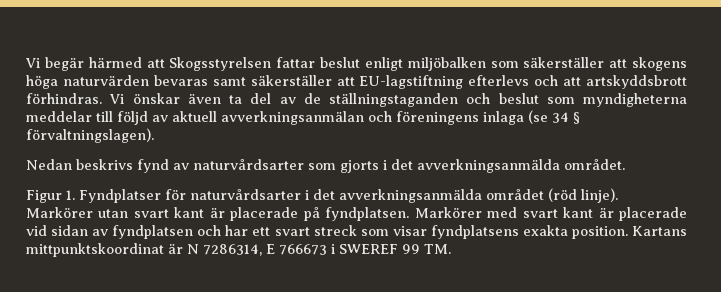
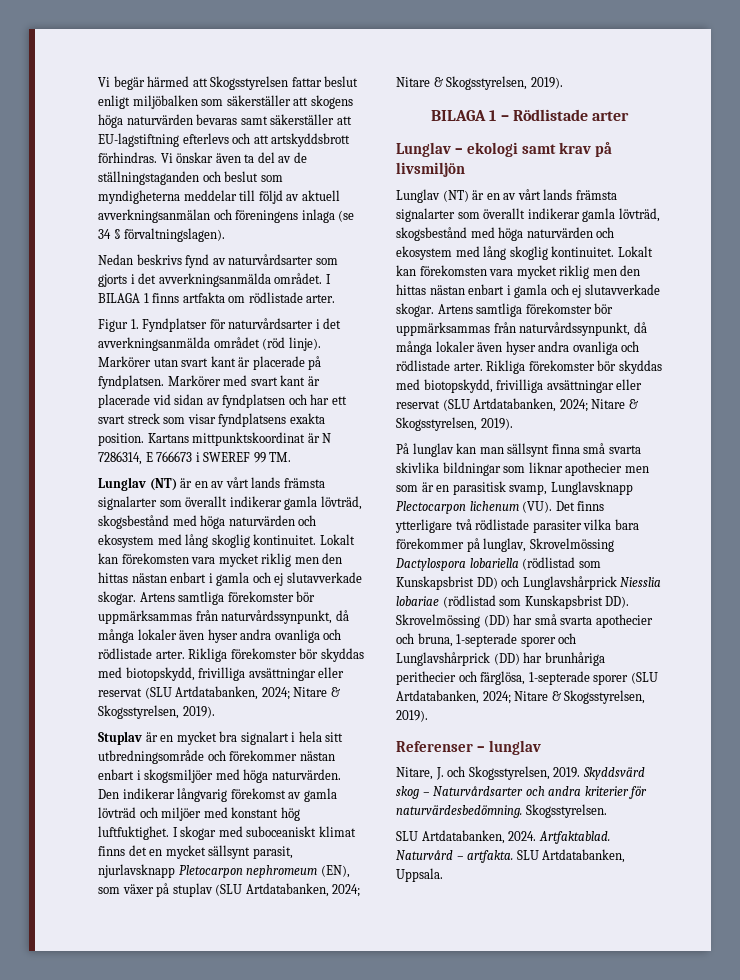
+ I BILAGA 1 finns artfakta om rödlistade arter.
  Kartans mittpunktskoordinat är N 7286314, E 766673 i SWEREF 99 TM.
+ Lunglav (NT) är en av vårt lands främsta signalarter som överallt indikerar gamla lövträd, skogsbestånd med höga naturvärden och ekosystem med lång skoglig kontinuitet. Lokalt kan förekomsten vara mycket riklig men den hittas nästan enbart i gamla och ej slutavverkade skogar. Artens samtliga förekomster bör uppmärksammas från naturvårdssynpunkt, då många lokaler även hyser andra ovanliga och rödlistade arter. Rikliga förekomster bör skyddas med biotopskydd, frivilliga avsättningar eller reservat (SLU Artdatabanken, 2024; Nitare & Skogsstyrelsen, 2019).
+ Stuplav är en mycket bra signalart i hela sitt utbredningsområde och förekommer nästan enbart i skogsmiljöer med höga naturvärden. Den indikerar långvarig förekomst av gamla lövträd och miljöer med konstant hög luftfuktighet. I skogar med suboceaniskt klimat finns det en mycket sällsynt parasit, njurlavsknapp Pletocarpon nephromeum (EN), som växer på stuplav (SLU Artdatabanken, 2024; Nitare & Skogsstyrelsen, 2019).
+ BILAGA 1 – Rödlistade arter
+ Lunglav – ekologi samt krav på livsmiljön
+ Lunglav (NT) är en av vårt lands främsta signalarter som överallt indikerar gamla lövträd, skogsbestånd med höga naturvärden och ekosystem med lång skoglig kontinuitet. Lokalt kan förekomsten vara mycket riklig men den hittas nästan enbart i gamla och ej slutavverkade skogar. Artens samtliga förekomster bör uppmärksammas från naturvårdssynpunkt, då många lokaler även hyser andra ovanliga och rödlistade arter. Rikliga förekomster bör skyddas med biotopskydd, frivilliga avsättningar eller reservat (SLU Artdatabanken, 2024; Nitare & Skogsstyrelsen, 2019).
+ På lunglav kan man sällsynt finna små svarta skivlika bildningar som liknar apothecier men som är en parasitisk svamp, Lunglavsknapp Plectocarpon lichenum (VU). Det finns ytterligare två rödlistade parasiter vilka bara förekommer på lunglav, Skrovelmössing Dactylospora lobariella (rödlistad som Kunskapsbrist DD) och Lunglavshårprick Niesslia lobariae (rödlistad som Kunskapsbrist DD). Skrovelmössing (DD) har små svarta apothecier och bruna, 1-septerade sporer och Lunglavshårprick (DD) har brunhåriga perithecier och färglösa, 1-septerade sporer (SLU Artdatabanken, 2024; Nitare & Skogsstyrelsen, 2019).
+ Referenser – lunglav
+ Nitare, J. och Skogsstyrelsen, 2019. Skyddsvärd skog – Naturvårdsarter och andra kriterier för naturvärdesbedömning. Skogsstyrelsen.
+ SLU Artdatabanken, 2024. Artfaktablad. Naturvård – artfakta. SLU Artdatabanken, Uppsala.

